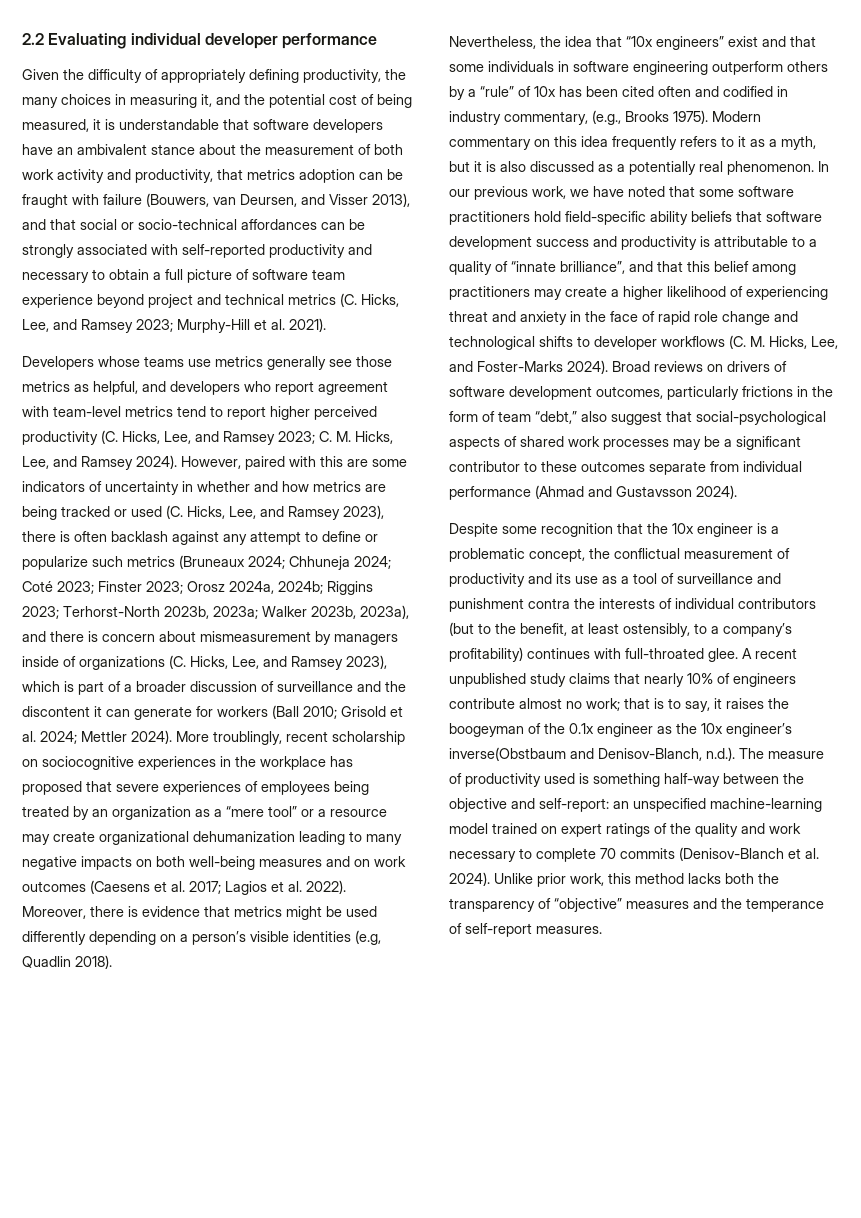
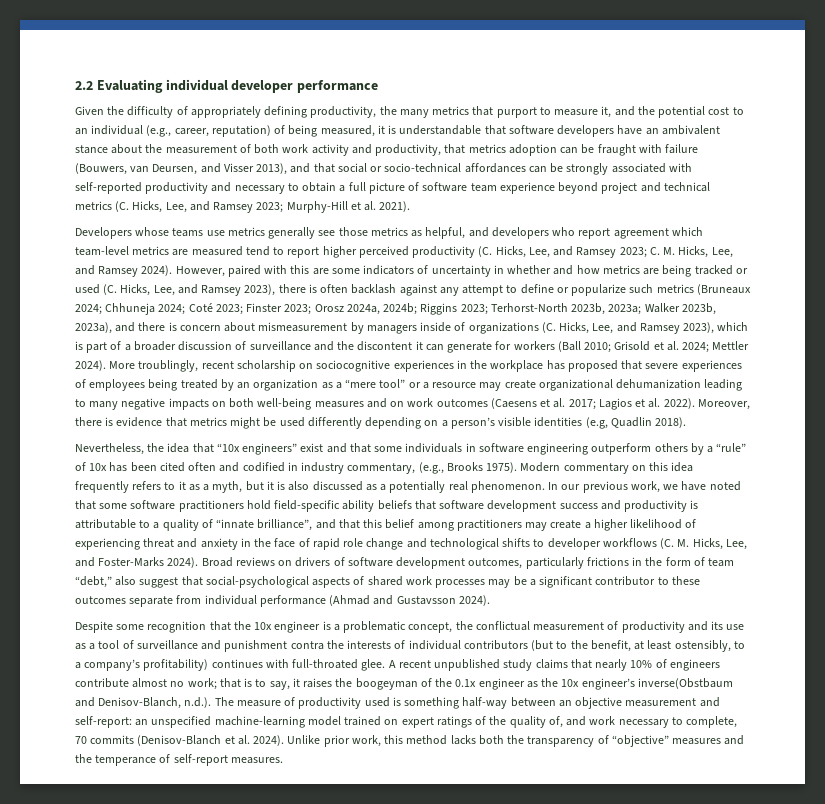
- Given the difficulty of appropriately defining productivity, the many choices in measuring it, and the potential cost of being measured, it is understandable that software developers have an ambivalent stance about the measurement of both work activity and productivity, that metrics adoption can be fraught with failure (Bouwers, van Deursen, and Visser 2013), and that social or socio-technical affordances can be strongly associated with self-reported productivity and necessary to obtain a full picture of software team experience beyond project and technical metrics (C. Hicks, Lee, and Ramsey 2023;
+ Given the difficulty of appropriately defining productivity, the many metrics that purport to measure it, and the potential cost to an individual (e.g., career, reputation) of being measured, it is understandable that software developers have an ambivalent stance about the measurement of both work activity and productivity, that metrics adoption can be fraught with failure (Bouwers, van Deursen, and Visser 2013), and that social or socio-technical affordances can be strongly associated with self-reported productivity and necessary to obtain a full picture of software team experience beyond project and technical metrics (C. Hicks, Lee, and Ramsey 2023;
- Developers whose teams use metrics generally see those metrics as helpful, and developers who report agreement with team-level metrics tend to report higher perceived productivity (C. Hicks, Lee, and Ramsey 2023; C. M. Hicks, Lee, and Ramsey 2024).
+ Developers whose teams use metrics generally see those metrics as helpful, and developers who report agreement which team-level metrics are measured tend to report higher perceived productivity (C. Hicks, Lee, and Ramsey 2023; C. M. Hicks, Lee, and Ramsey 2024).
- that is to say, it raises the boogeyman of the 0.1x engineer as the 10x engineer’s inverse(Obstbaum and Denisov-Blanch, n.d.). The measure of productivity used is something half-way between the objective and self-report:
+ that is to say, it raises the boogeyman of the 0.1x engineer as the 10x engineer’s inverse(Obstbaum and Denisov-Blanch, n.d.). The measure of productivity used is something half-way between an objective measurement and self-report:
- an unspecified machine-learning model trained on expert ratings of the quality and work necessary to complete 70 commits (Denisov-Blanch et al. 2024).
+ an unspecified machine-learning model trained on expert ratings of the quality of, and work necessary to complete, 70 commits (Denisov-Blanch et al. 2024).

